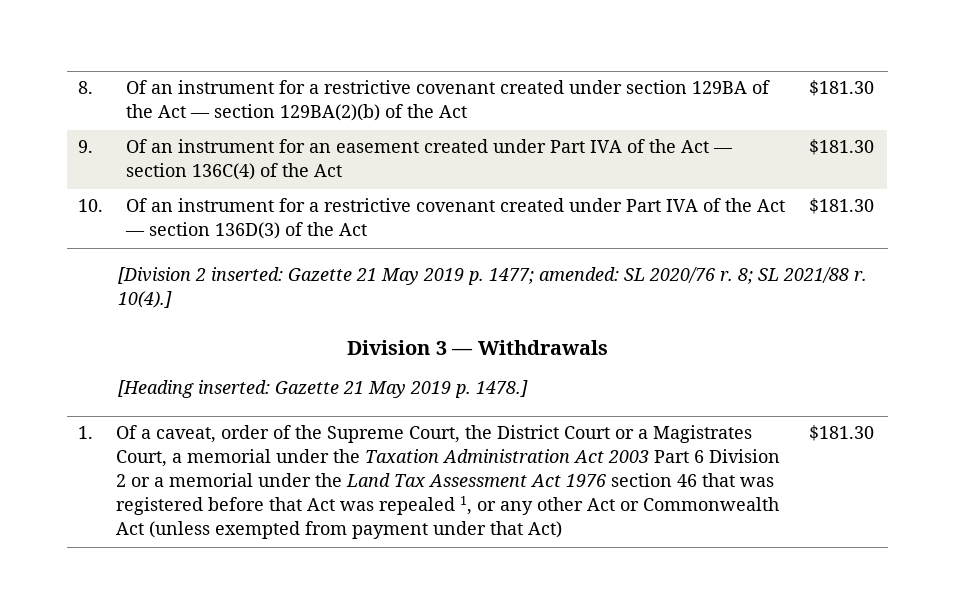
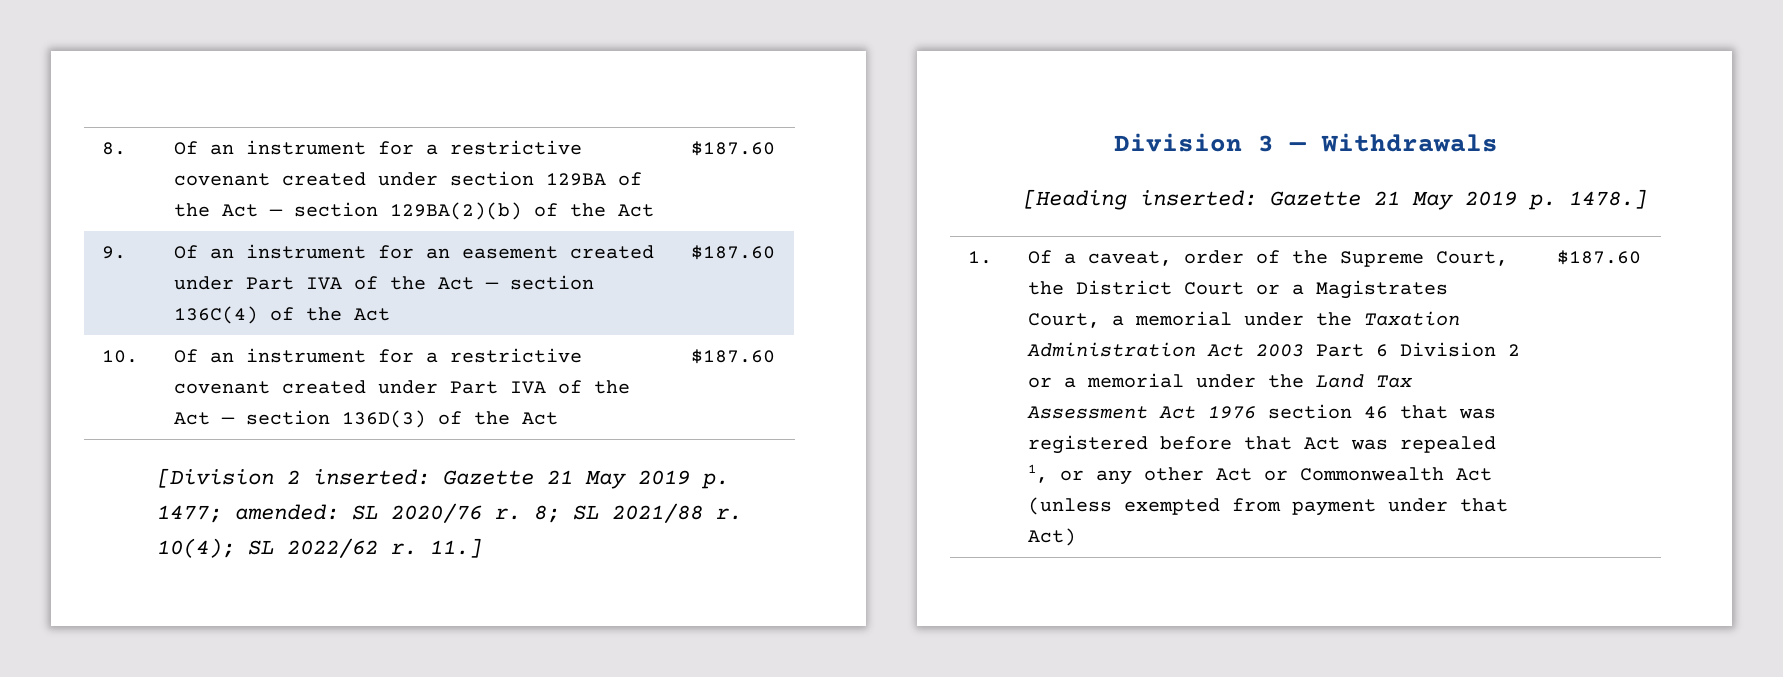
- 8. | Of an instrument for a restrictive covenant created under section 129BA of the Act — section 129BA(2)(b) of the Act | $181.30
+ 8. | Of an instrument for a restrictive covenant created under section 129BA of the Act — section 129BA(2)(b) of the Act | $187.60
- 9. | Of an instrument for an easement created under Part IVA of the Act — section 136C(4) of the Act | $181.30
+ 9. | Of an instrument for an easement created under Part IVA of the Act — section 136C(4) of the Act | $187.60
- 10. | Of an instrument for a restrictive covenant created under Part IVA of the Act — section 136D(3) of the Act | $181.30
+ 10. | Of an instrument for a restrictive covenant created under Part IVA of the Act — section 136D(3) of the Act | $187.60
- 10(4).]
+ 10(4); SL 2022/62 r. 11.]
- Of a caveat, order of the Supreme Court, the District Court or a Magistrates Court, a memorial under the Taxation Administration Act 2003 Part 6 Division 2 or a memorial under the Land Tax Assessment Act 1976 section 46 that was registered before that Act was repealed 1, or any other Act or Commonwealth Act (unless exempted from payment under that Act) | $181.30
+ Of a caveat, order of the Supreme Court, the District Court or a Magistrates Court, a memorial under the Taxation Administration Act 2003 Part 6 Division 2 or a memorial under the Land Tax Assessment Act 1976 section 46 that was registered before that Act was repealed 1, or any other Act or Commonwealth Act (unless exempted from payment under that Act) | $187.60

